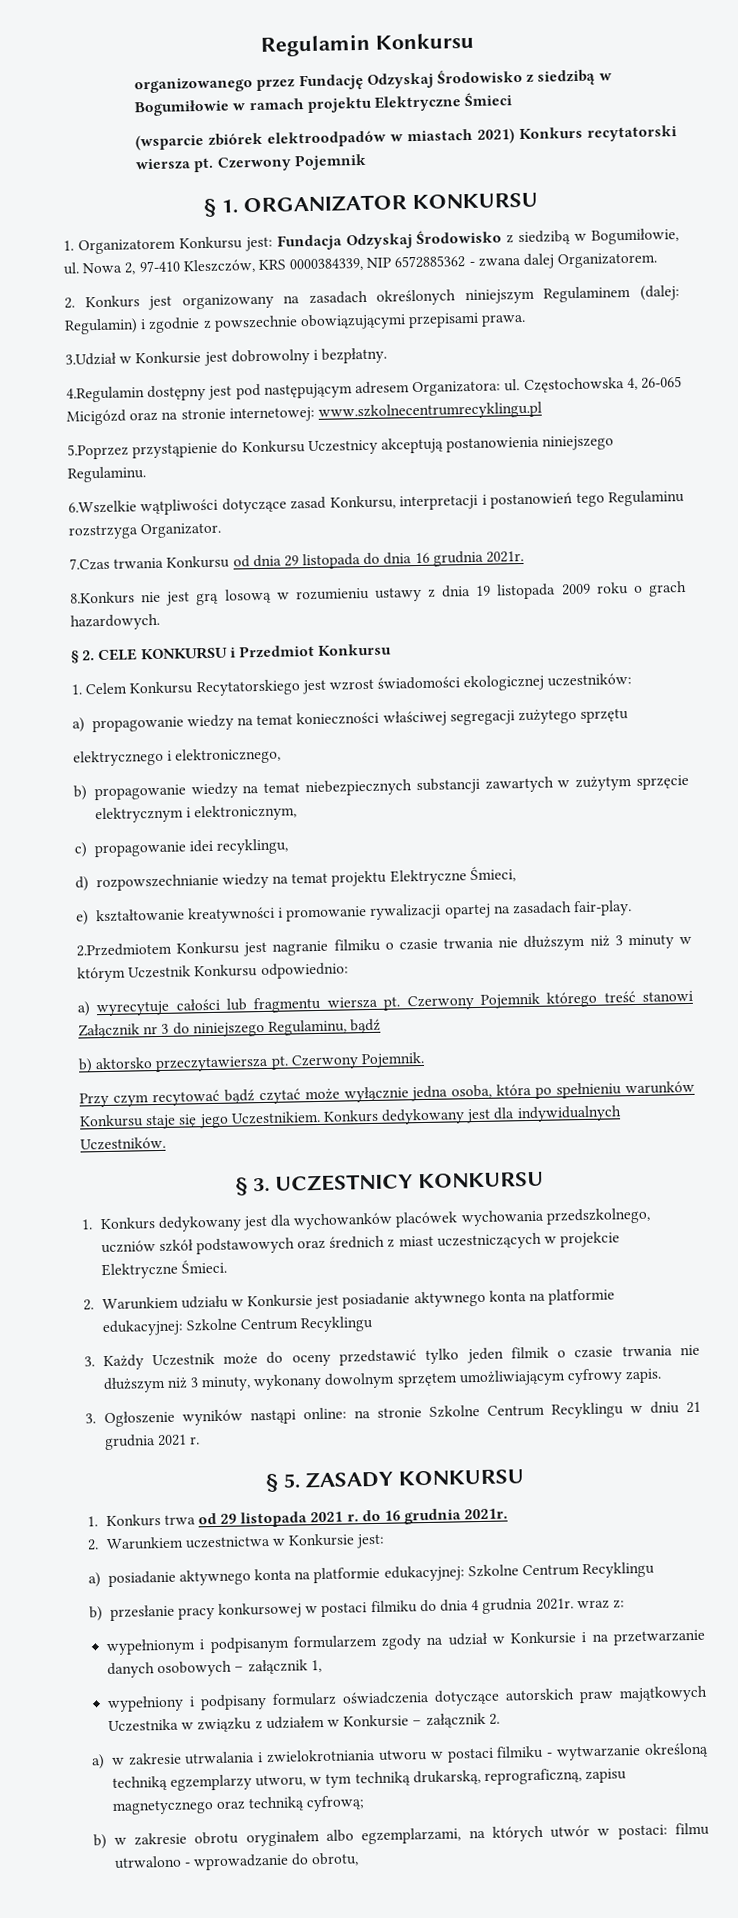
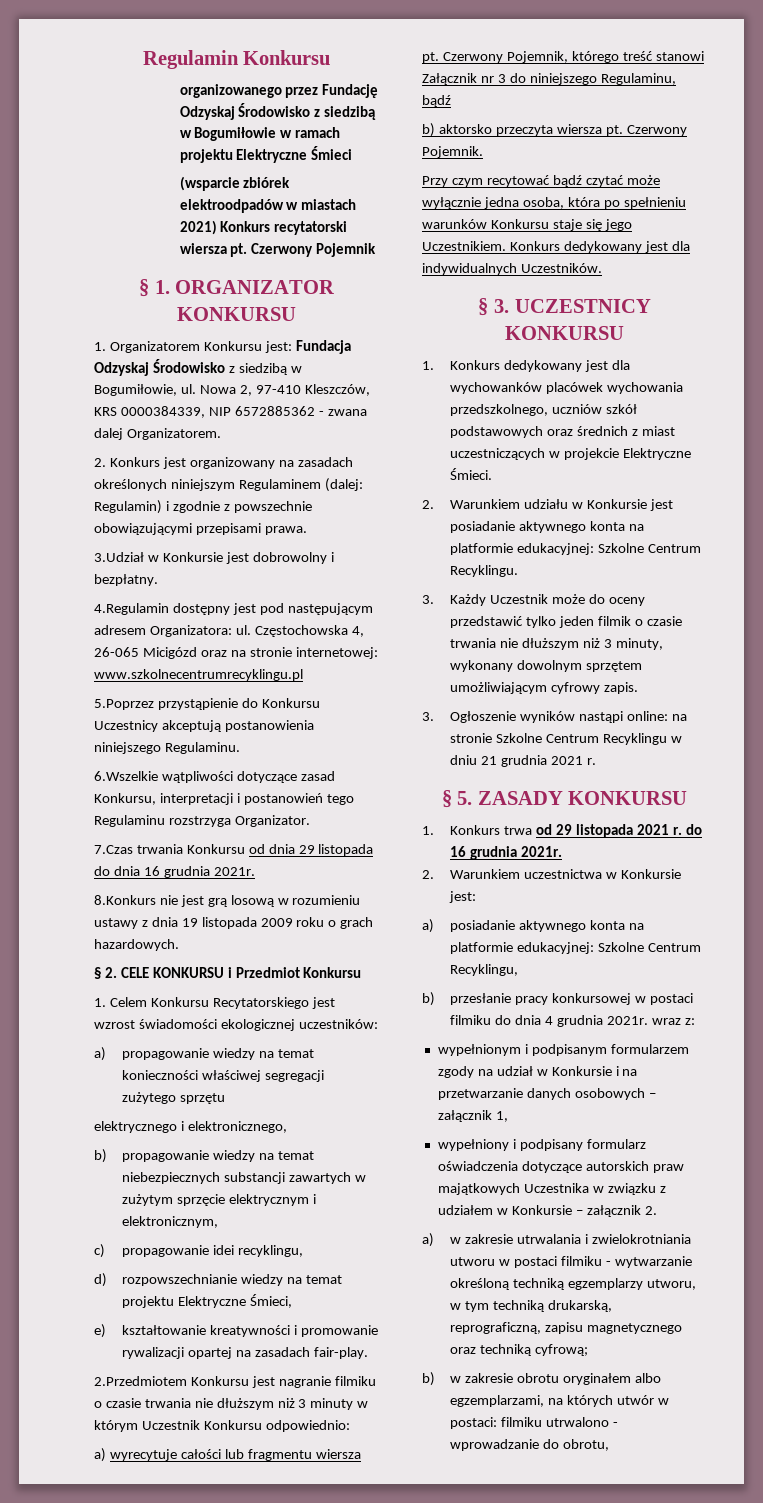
- Czerwony Pojemnik którego treść stanowi Załącznik nr 3 do niniejszego Regulaminu, bądź
+ Czerwony Pojemnik, którego treść stanowi Załącznik nr 3 do niniejszego Regulaminu, bądź
- b) aktorsko przeczytawiersza pt.
+ b) aktorsko przeczyta wiersza pt.
- 2. Warunkiem udziału w Konkursie jest posiadanie aktywnego konta na platformie edukacyjnej: Szkolne Centrum Recyklingu
+ 2. Warunkiem udziału w Konkursie jest posiadanie aktywnego konta na platformie edukacyjnej: Szkolne Centrum Recyklingu.
- a) posiadanie aktywnego konta na platformie edukacyjnej: Szkolne Centrum Recyklingu
+ a) posiadanie aktywnego konta na platformie edukacyjnej: Szkolne Centrum Recyklingu,
- b) w zakresie obrotu oryginałem albo egzemplarzami, na których utwór w postaci: filmu utrwalono - wprowadzanie do obrotu,
+ b) w zakresie obrotu oryginałem albo egzemplarzami, na których utwór w postaci: filmiku utrwalono - wprowadzanie do obrotu,

